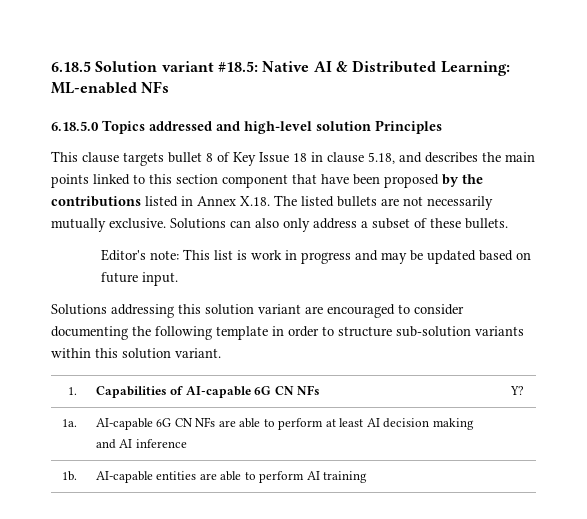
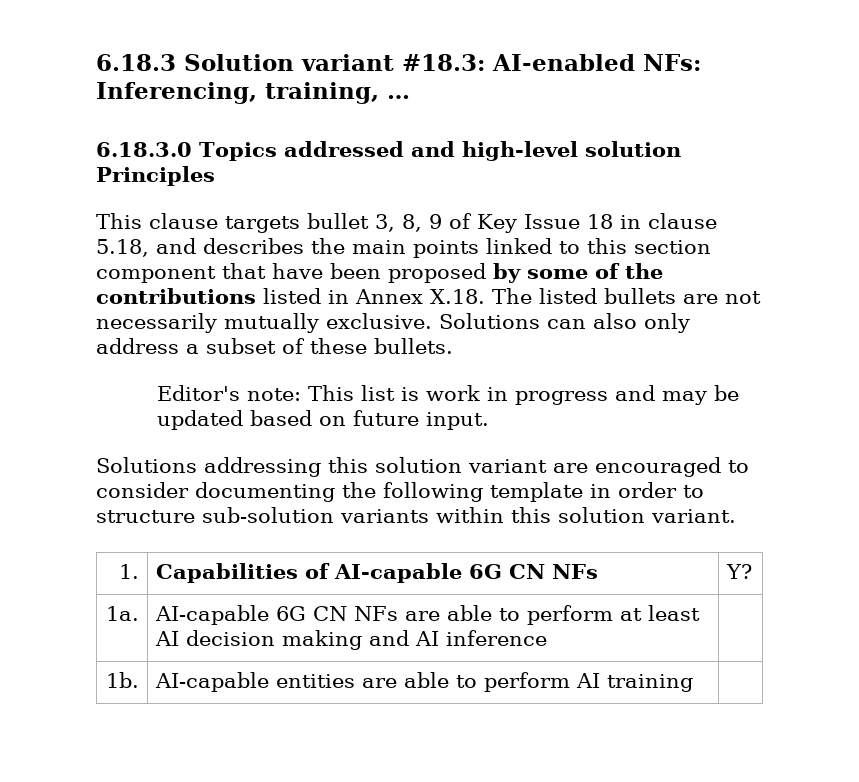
- 6.18.5 Solution variant #18.5: Native AI & Distributed Learning: ML-enabled NFs
- 6.18.5.0 Topics addressed and high-level solution Principles
+ 6.18.3 Solution variant #18.3: AI-enabled NFs: Inferencing, training, …
+ 6.18.3.0 Topics addressed and high-level solution Principles
- This clause targets bullet 8 of Key Issue 18 in clause 5.18, and describes the main points linked to this section component that have been proposed by the contributions listed in Annex X.18. The listed bullets are not necessarily mutually exclusive.
+ This clause targets bullet 3, 8, 9 of Key Issue 18 in clause 5.18, and describes the main points linked to this section component that have been proposed by some of the contributions listed in Annex X.18. The listed bullets are not necessarily mutually exclusive.

